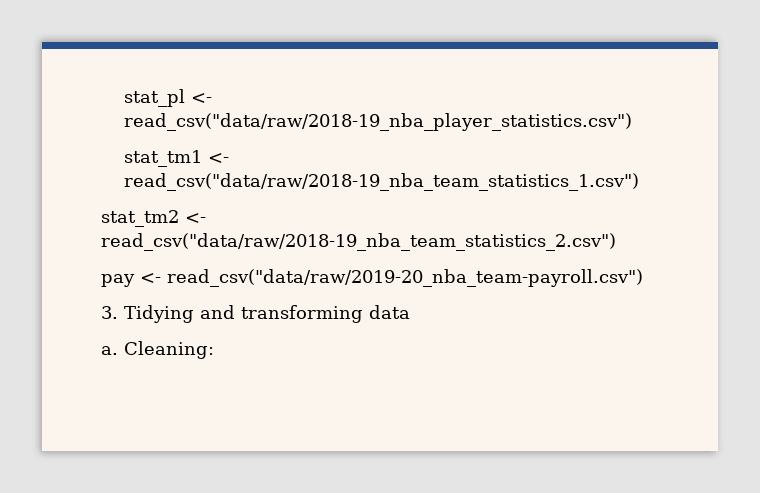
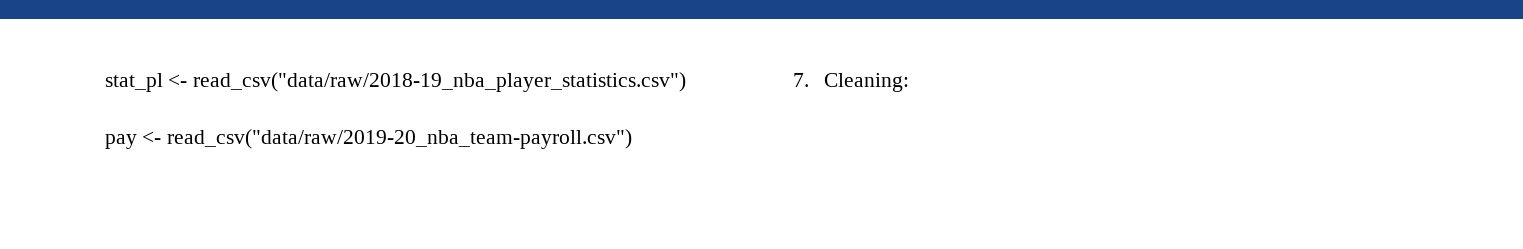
- stat_tm1 <- read_csv("data/raw/2018-19_nba_team_statistics_1.csv")
- stat_tm2 <- read_csv("data/raw/2018-19_nba_team_statistics_2.csv")
  pay <- read_csv("data/raw/2019-20_nba_team-payroll.csv")
- 3. Tidying and transforming data
- a. Cleaning:
+ 7. Cleaning:

